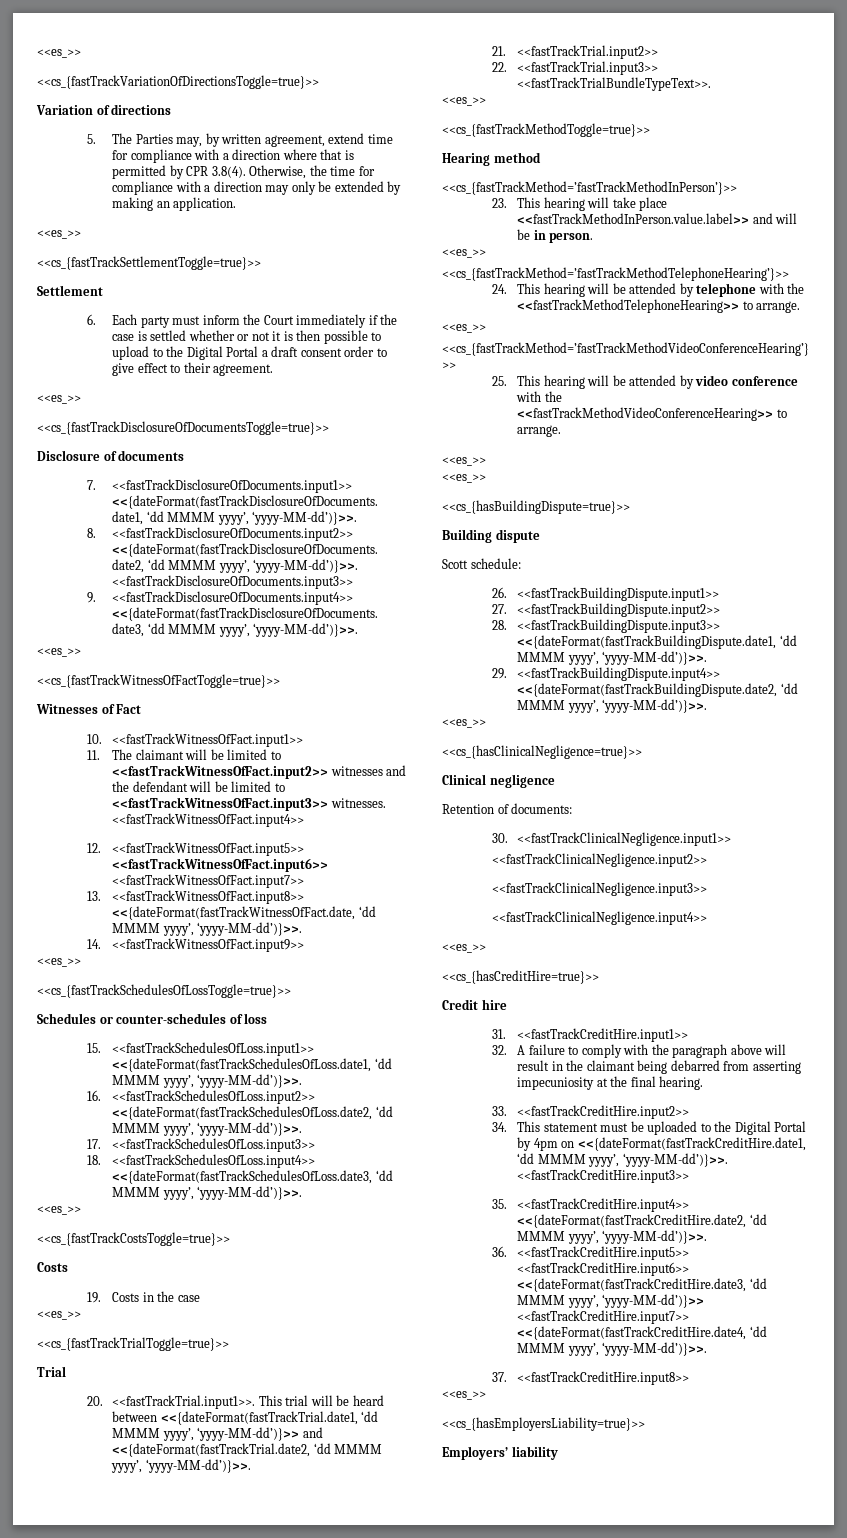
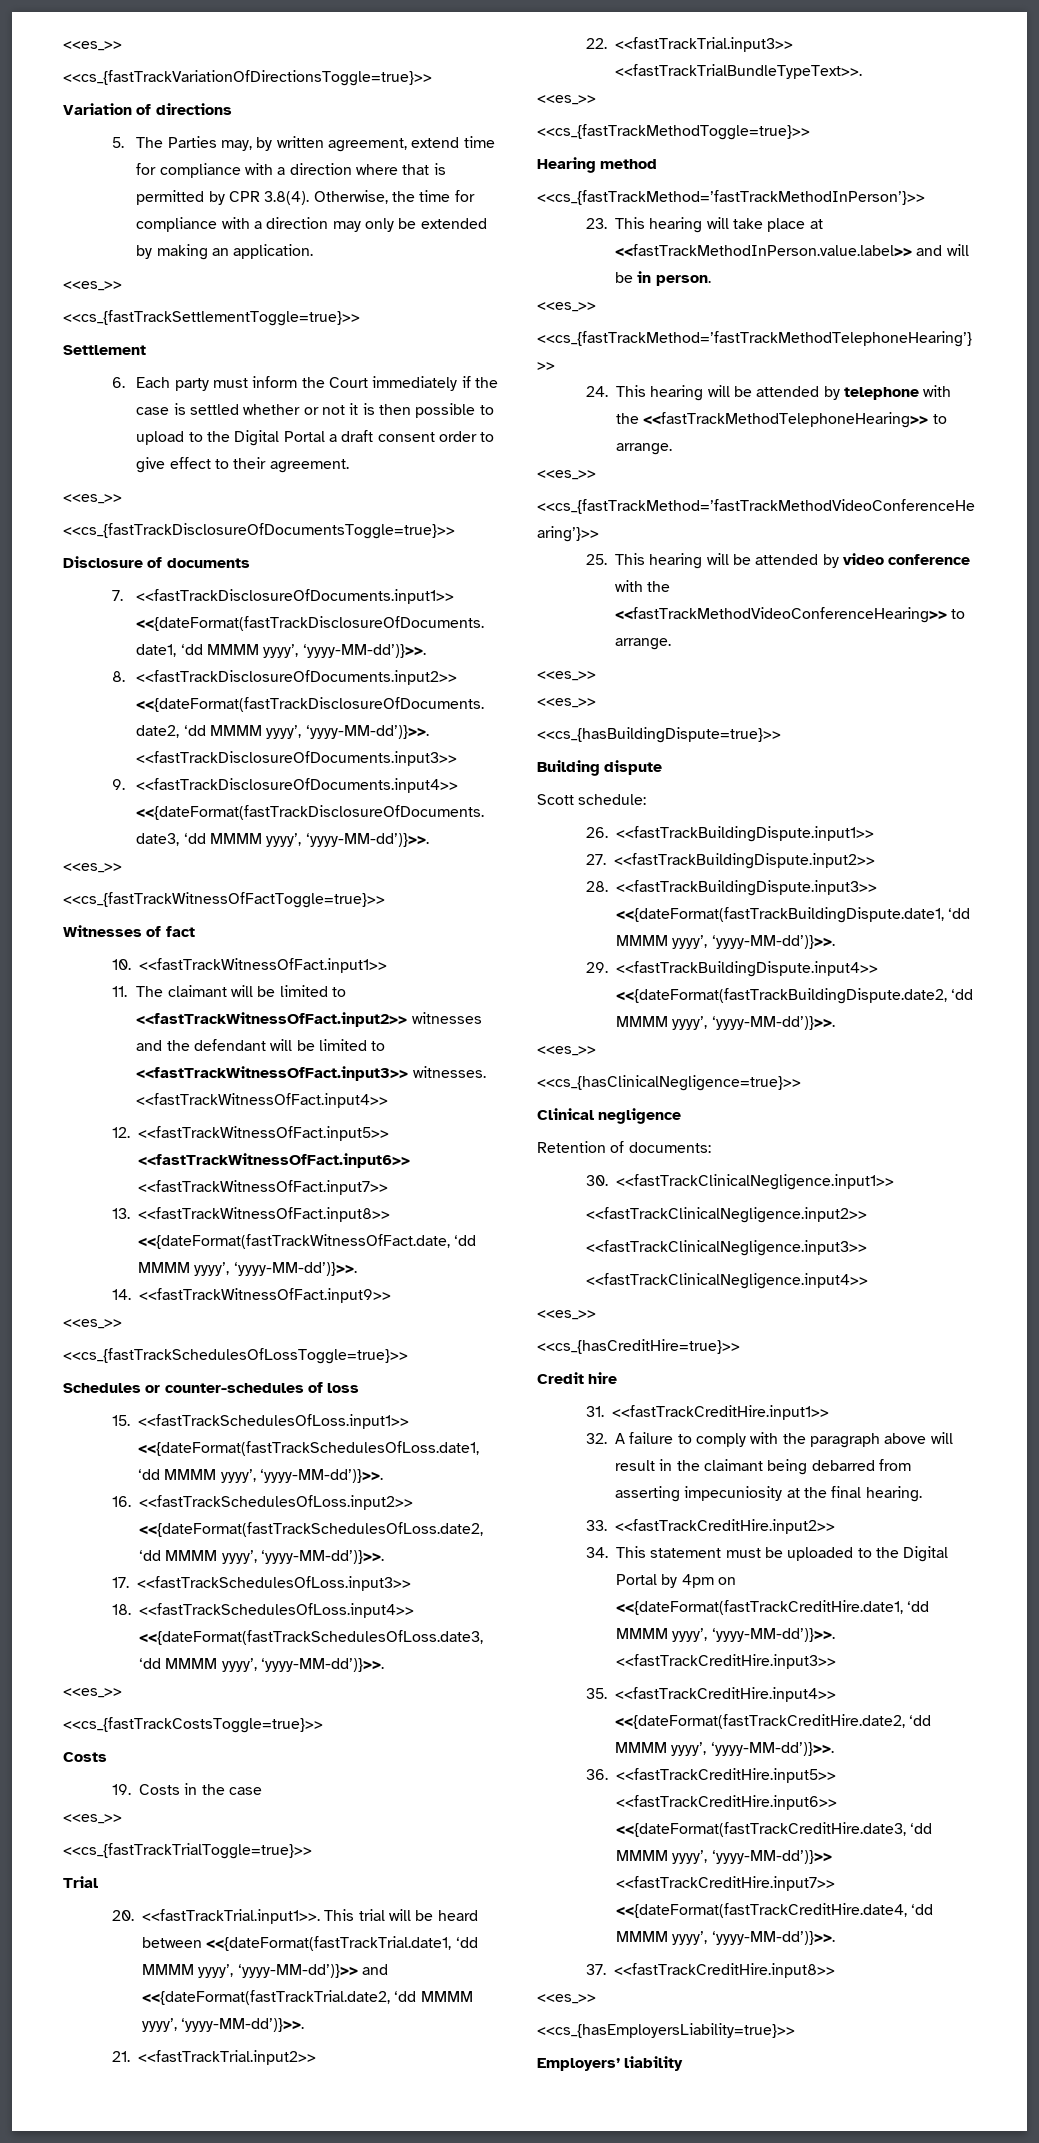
- Witnesses of Fact
+ Witnesses of fact
- 23. This hearing will take place <<fastTrackMethodInPerson.value.label>> and will be in person.
+ 23. This hearing will take place at <<fastTrackMethodInPerson.value.label>> and will be in person.

